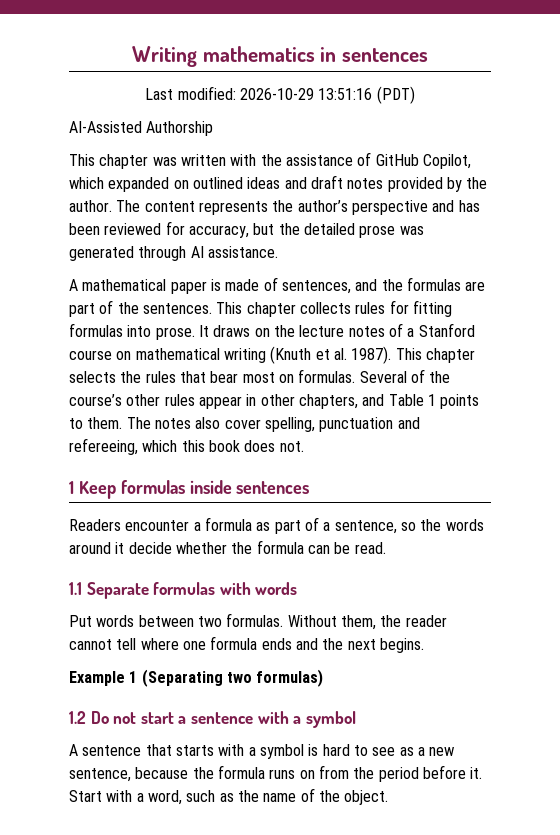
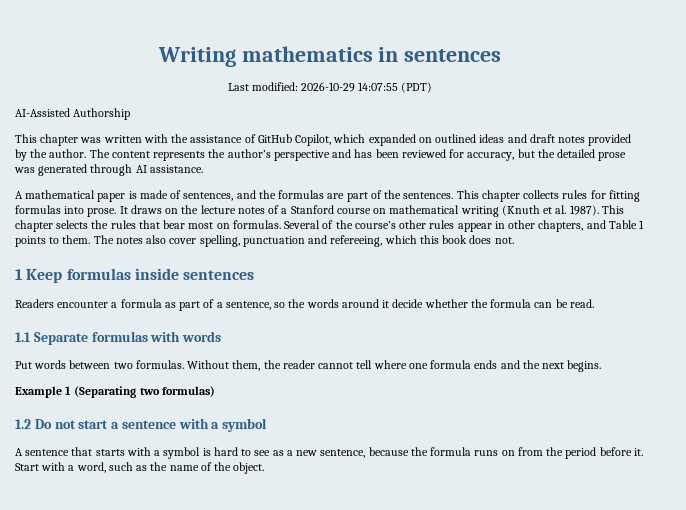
- Last modified: 2026-10-29 13:51:16 (PDT)
+ Last modified: 2026-10-29 14:07:55 (PDT)

